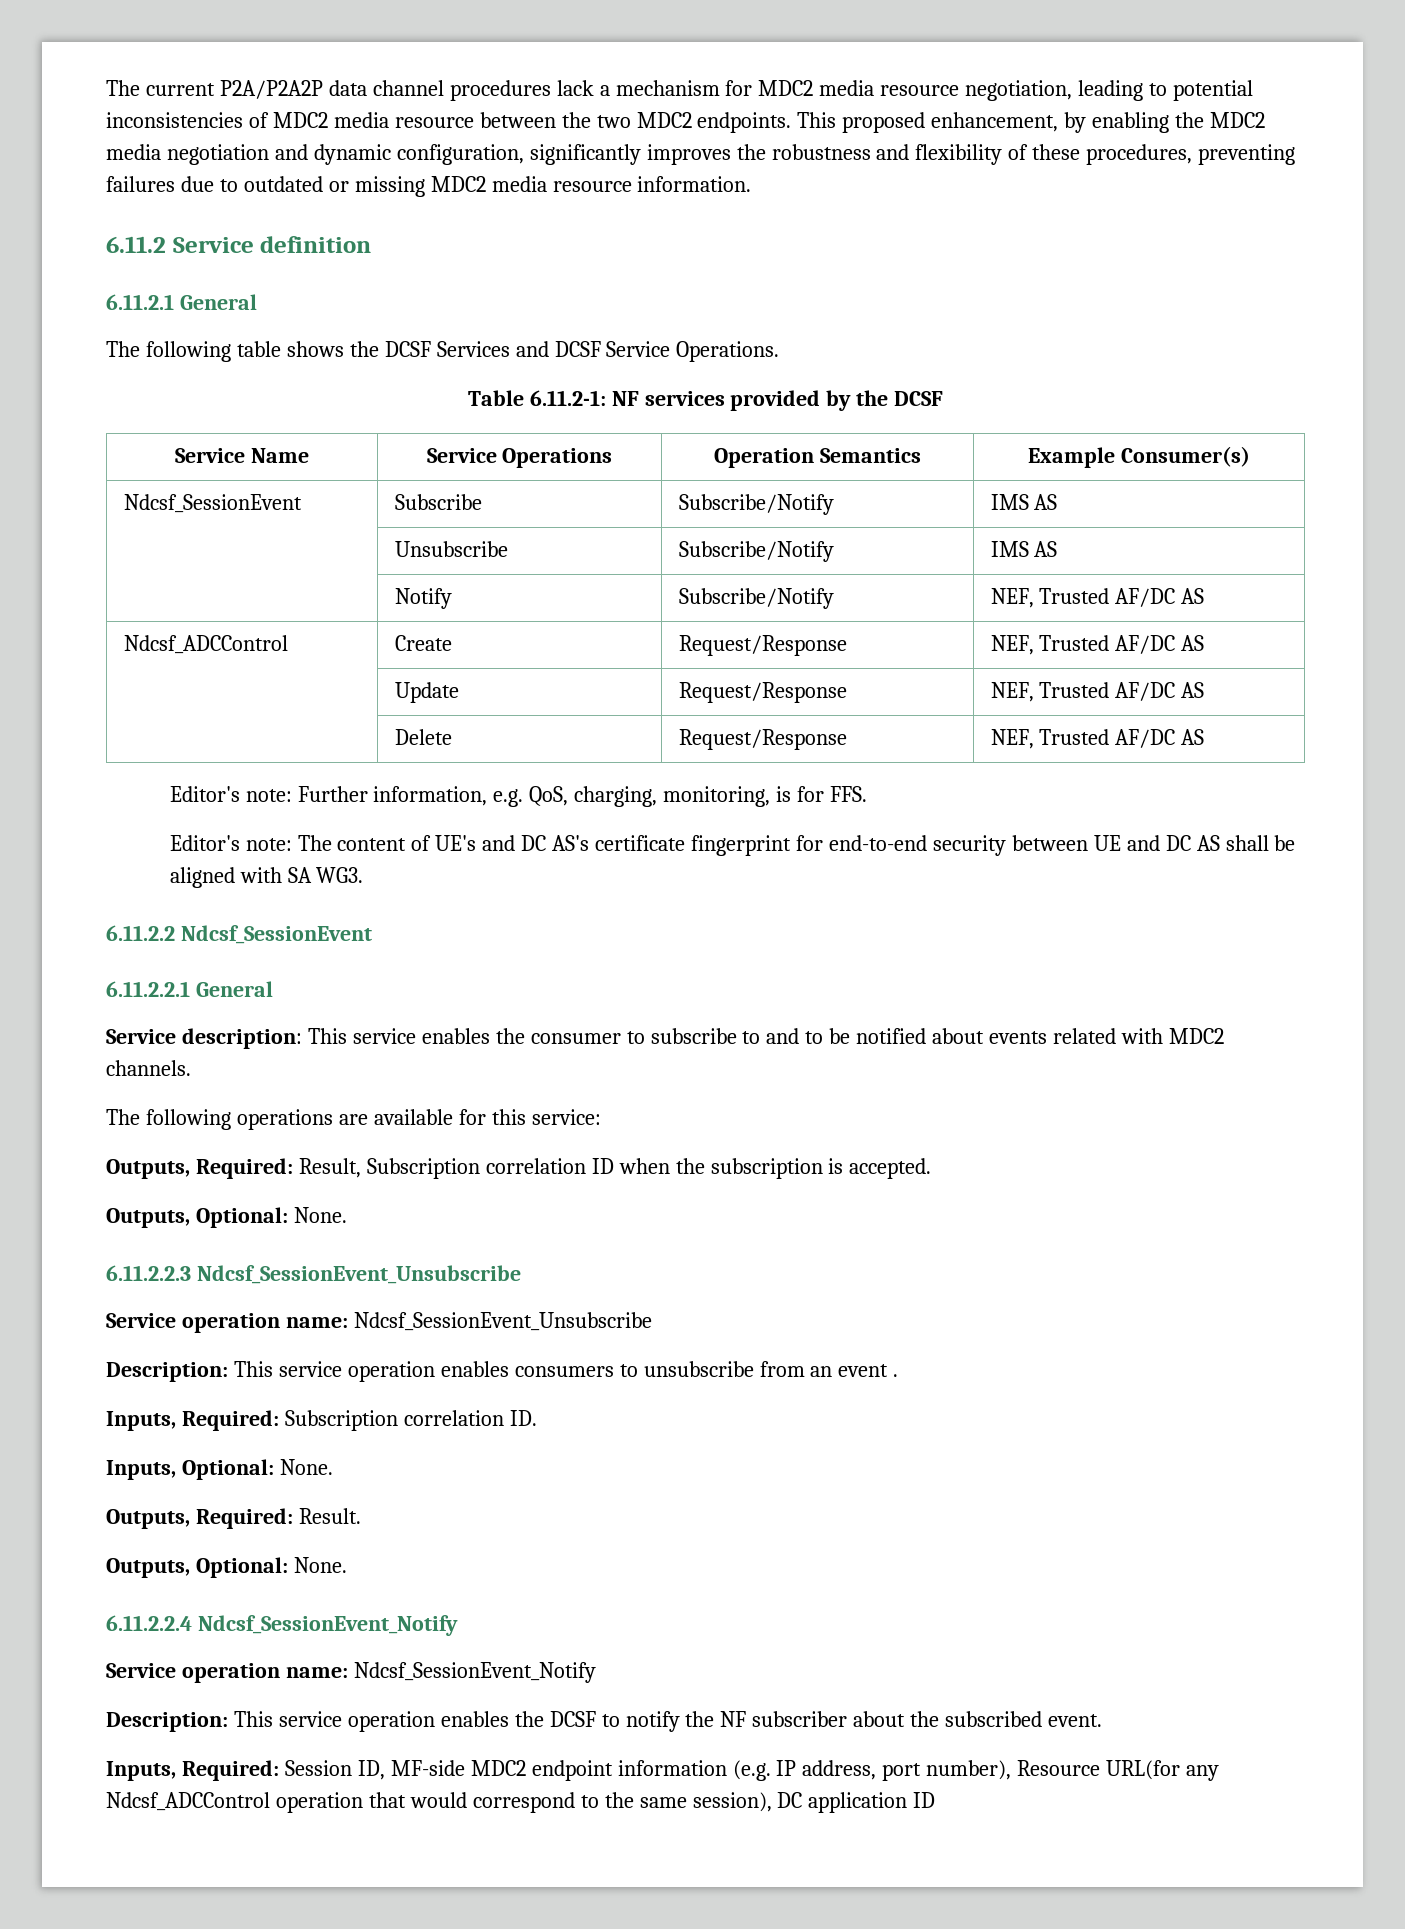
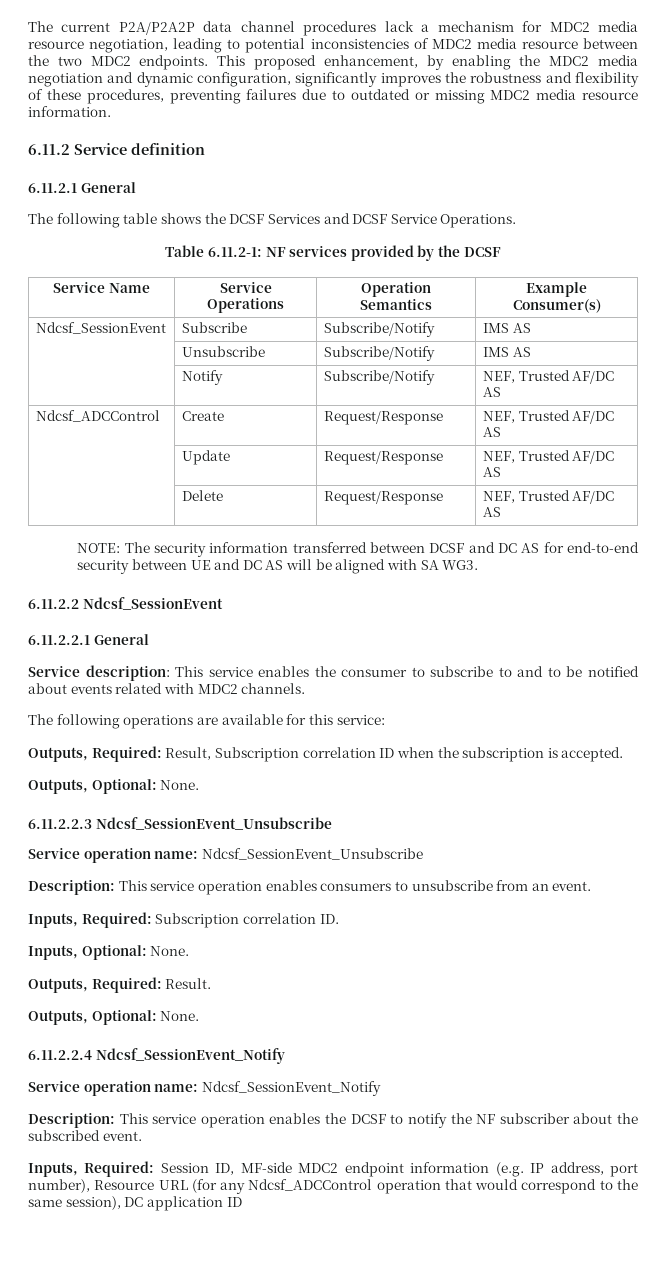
- Editor's note: Further information, e.g. QoS, charging, monitoring, is for FFS.
- Editor's note: The content of UE's and DC AS's certificate fingerprint for end-to-end security between UE and DC AS shall be aligned with SA WG3.
+ NOTE: The security information transferred between DCSF and DC AS for end-to-end security between UE and DC AS will be aligned with SA WG3.
- Description: This service operation enables consumers to unsubscribe from an event .
+ Description: This service operation enables consumers to unsubscribe from an event.
- Inputs, Required: Session ID, MF-side MDC2 endpoint information (e.g. IP address, port number), Resource URL(for any Ndcsf_ADCControl operation that would correspond to the same session), DC application ID
+ Inputs, Required: Session ID, MF-side MDC2 endpoint information (e.g. IP address, port number), Resource URL (for any Ndcsf_ADCControl operation that would correspond to the same session), DC application ID

